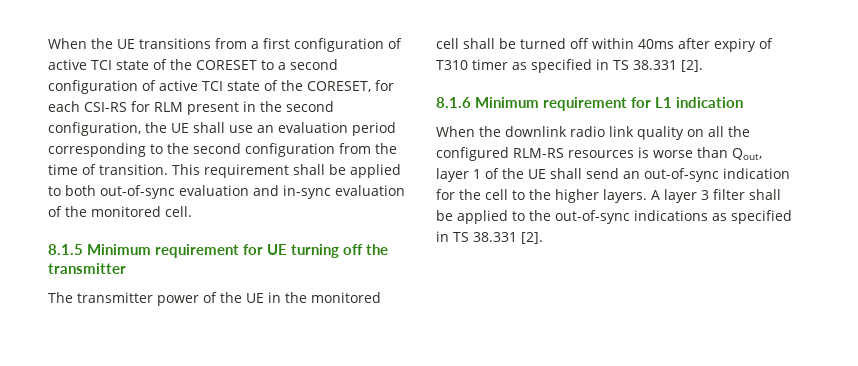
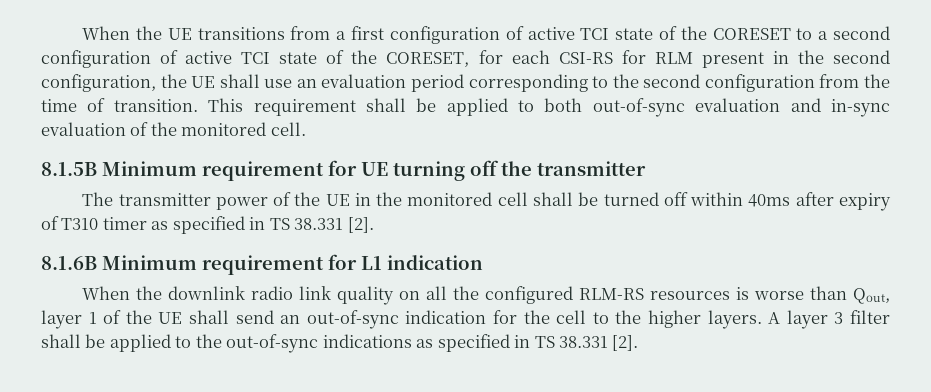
- 8.1.5 Minimum requirement for UE turning off the transmitter
+ 8.1.5B Minimum requirement for UE turning off the transmitter
- 8.1.6 Minimum requirement for L1 indication
+ 8.1.6B Minimum requirement for L1 indication

